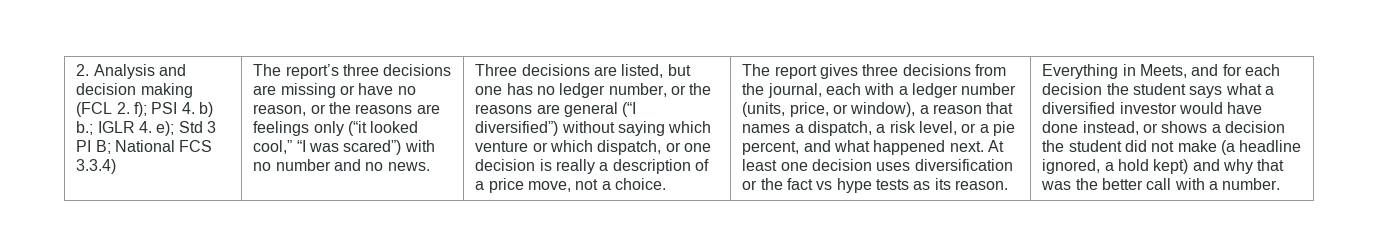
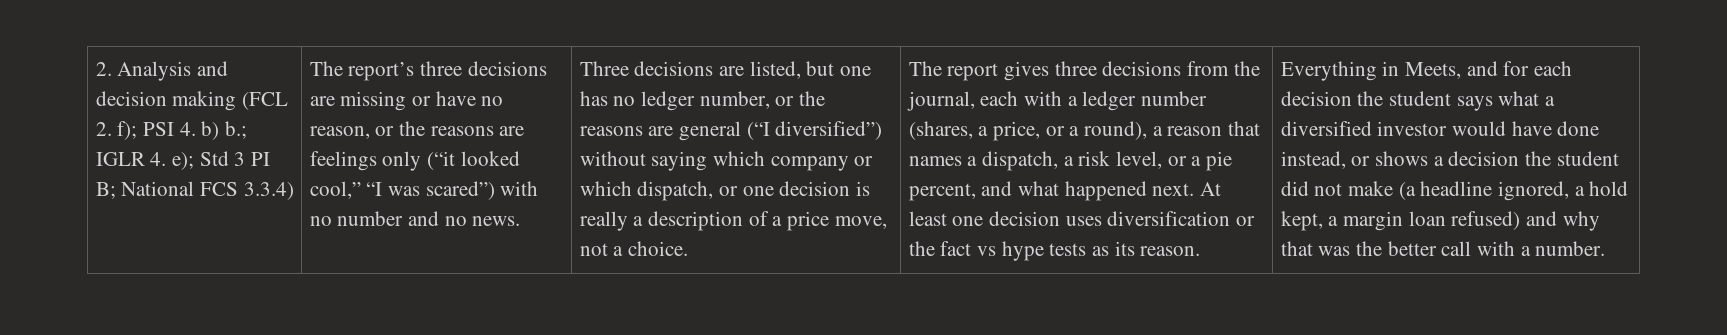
- Three decisions are listed, but one has no ledger number, or the reasons are general (“I diversified”) without saying which venture or which dispatch, or one decision is really a description of a price move, not a choice.
+ Three decisions are listed, but one has no ledger number, or the reasons are general (“I diversified”) without saying which company or which dispatch, or one decision is really a description of a price move, not a choice.
- The report gives three decisions from the journal, each with a ledger number (units, price, or window), a reason that names a dispatch, a risk level, or a pie percent, and what happened next.
+ The report gives three decisions from the journal, each with a ledger number (shares, a price, or a round), a reason that names a dispatch, a risk level, or a pie percent, and what happened next.
- Everything in Meets, and for each decision the student says what a diversified investor would have done instead, or shows a decision the student did not make (a headline ignored, a hold kept) and why that was the better call with a number.
+ Everything in Meets, and for each decision the student says what a diversified investor would have done instead, or shows a decision the student did not make (a headline ignored, a hold kept, a margin loan refused) and why that was the better call with a number.

